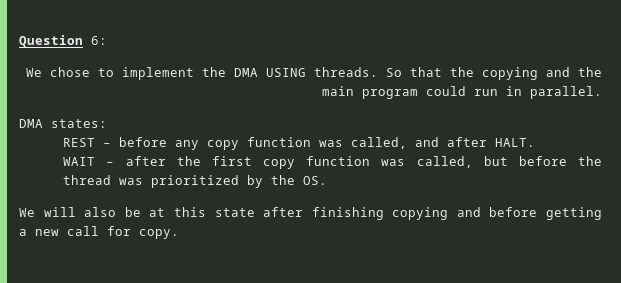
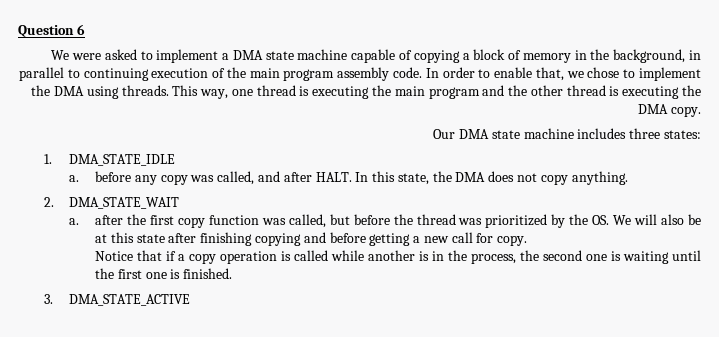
- Question 6:
- We chose to implement the DMA USING threads. So that the copying and the main program could run in parallel.
- DMA states:
- REST – before any copy function was called, and after HALT.
- WAIT – after the first copy function was called, but before the thread was prioritized by the OS.
- We will also be at this state after finishing copying and before getting a new call for copy.
+ Question 6
+ We were asked to implement a DMA state machine capable of copying a block of memory in the background, in parallel to continuing execution of the main program assembly code. In order to enable that, we chose to implement the DMA using threads. This way, one thread is executing the main program and the other thread is executing the DMA copy.
+ Our DMA state machine includes three states:
+ 1. DMA_STATE_IDLE
+ a. before any copy was called, and after HALT. In this state, the DMA does not copy anything.
+ 2. DMA_STATE_WAIT
+ a. after the first copy function was called, but before the thread was prioritized by the OS. We will also be at this state after finishing copying and before getting a new call for copy.
+ Notice that if a copy operation is called while another is in the process, the second one is waiting until the first one is finished.
+ 3. DMA_STATE_ACTIVE

